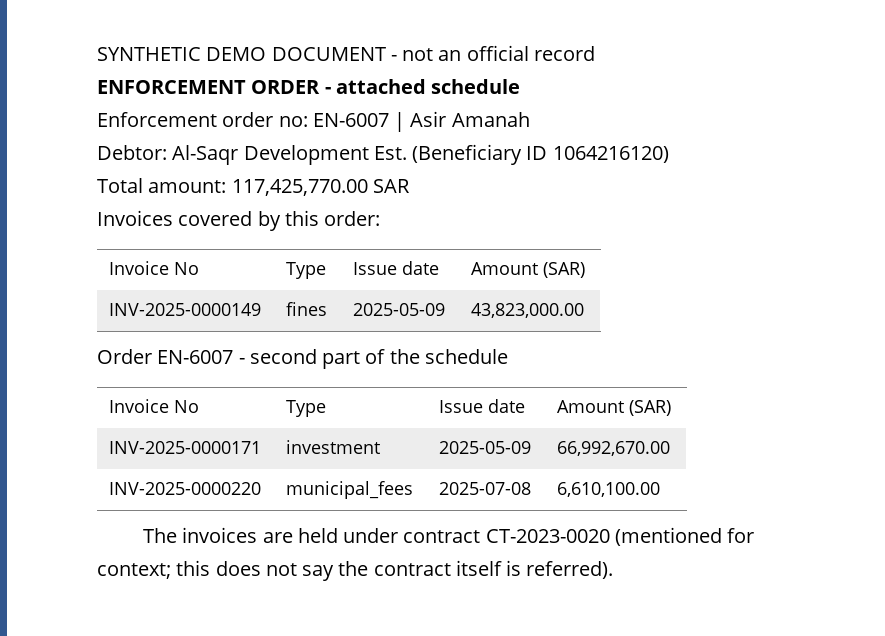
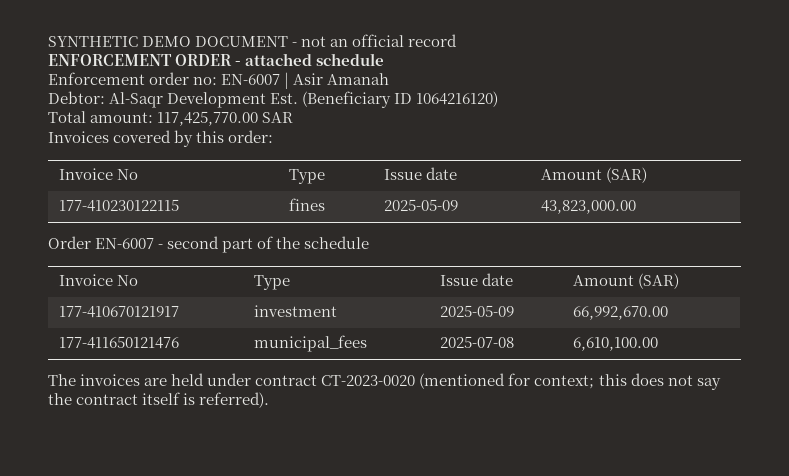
- INV-2025-0000149 | fines | 2025-05-09 | 43,823,000.00
+ 177-410230122115 | fines | 2025-05-09 | 43,823,000.00
- INV-2025-0000171 | investment | 2025-05-09 | 66,992,670.00
+ 177-410670121917 | investment | 2025-05-09 | 66,992,670.00
- INV-2025-0000220 | municipal_fees | 2025-07-08 | 6,610,100.00
+ 177-411650121476 | municipal_fees | 2025-07-08 | 6,610,100.00

